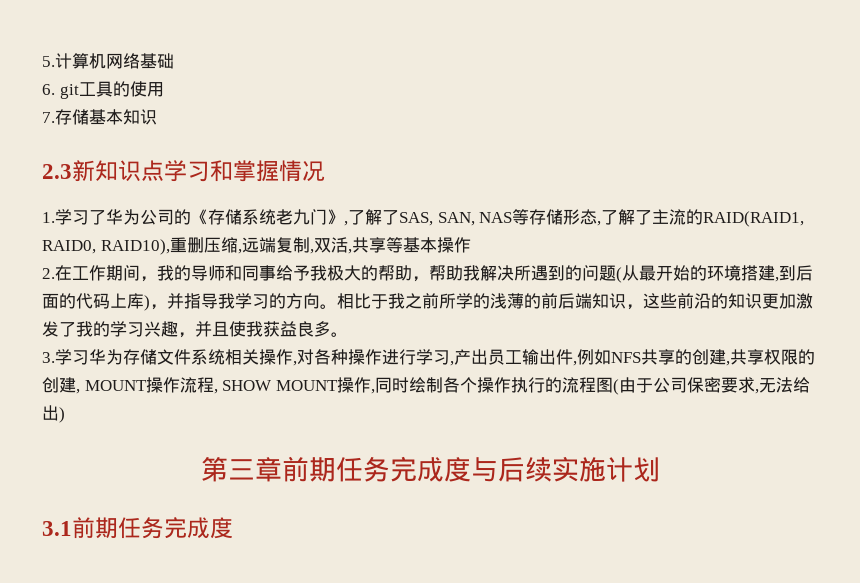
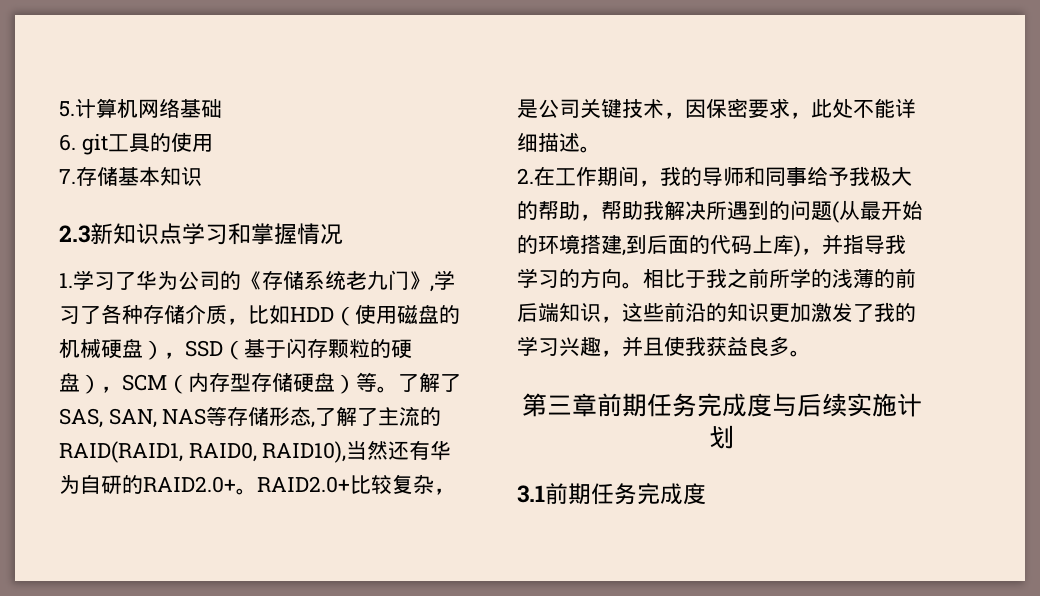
- 1.学习了华为公司的《存储系统老九门》,了解了SAS, SAN, NAS等存储形态,了解了主流的RAID(RAID1, RAID0, RAID10),重删压缩,远端复制,双活,共享等基本操作
+ 1.学习了华为公司的《存储系统老九门》,学习了各种存储介质，比如HDD（使用磁盘的机械硬盘），SSD（基于闪存颗粒的硬盘），SCM（内存型存储硬盘）等。了解了SAS, SAN, NAS等存储形态,了解了主流的RAID(RAID1, RAID0, RAID10),当然还有华为自研的RAID2.0+。RAID2.0+比较复杂，是公司关键技术，因保密要求，此处不能详细描述。
- 3.学习华为存储文件系统相关操作,对各种操作进行学习,产出员工输出件,例如NFS共享的创建,共享权限的创建, MOUNT操作流程, SHOW MOUNT操作,同时绘制各个操作执行的流程图(由于公司保密要求,无法给出)

